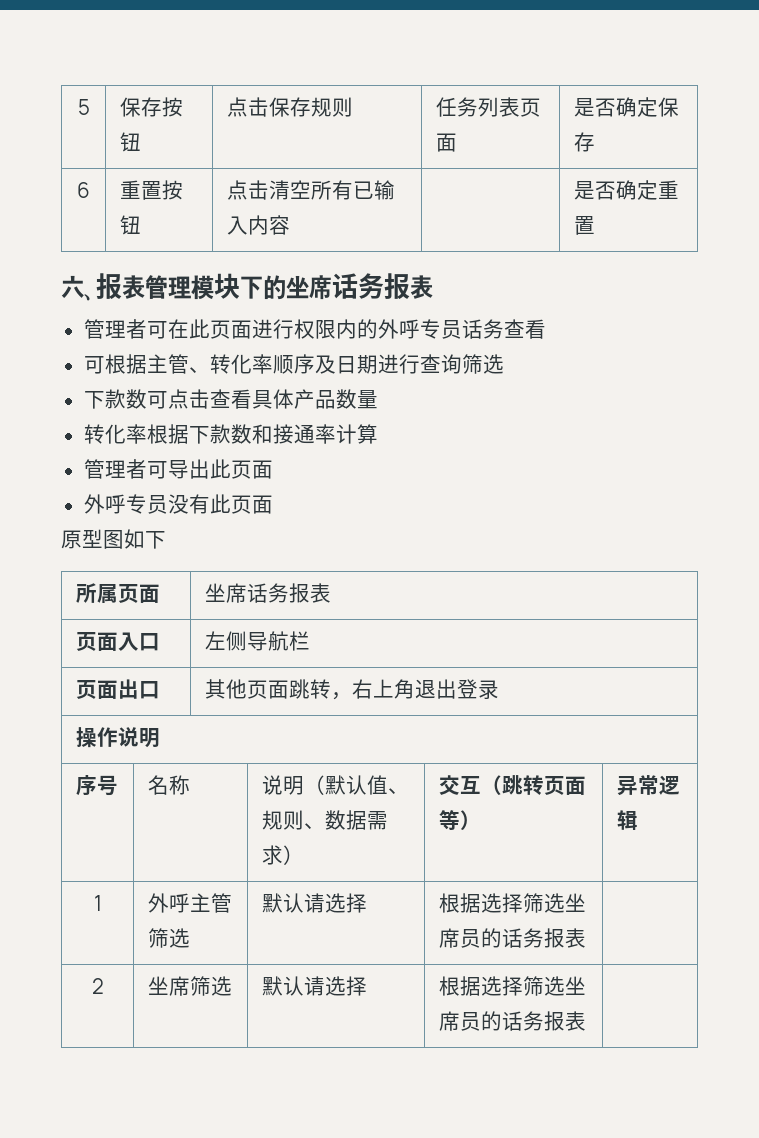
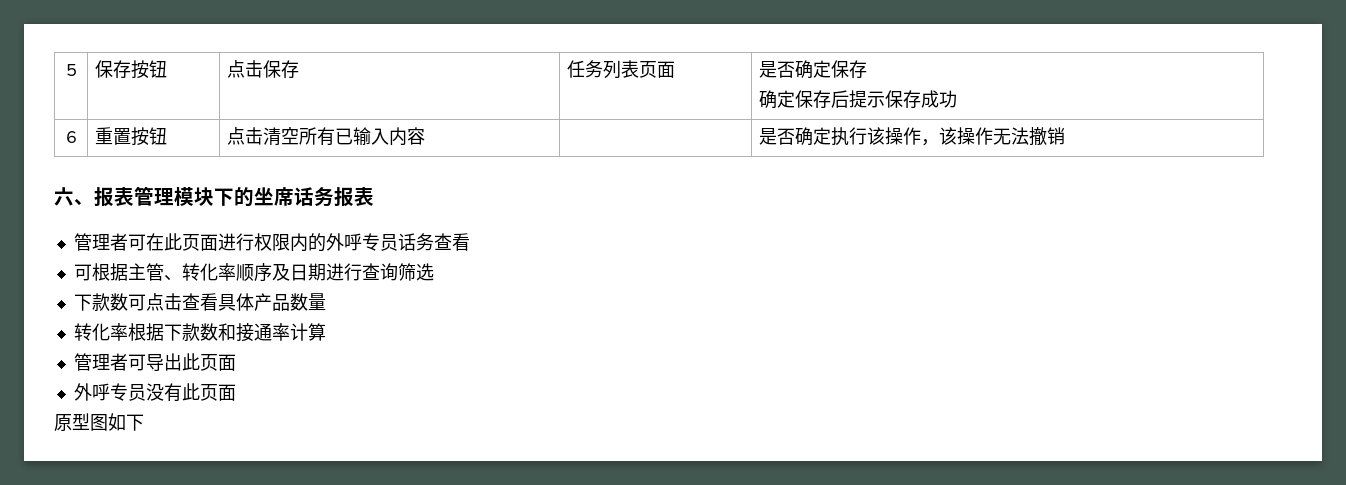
- 5 | 保存按钮 | 点击保存规则 | 任务列表页面 | 是否确定保存
+ 5 | 保存按钮 | 点击保存 | 任务列表页面 | 是否确定保存
+ 确定保存后提示保存成功
- 6 | 重置按钮 | 点击清空所有已输入内容 | | 是否确定重置
+ 6 | 重置按钮 | 点击清空所有已输入内容 | | 是否确定执行该操作，该操作无法撤销
- 所属页面 | 坐席话务报表
- 页面入口 | 左侧导航栏
- 页面出口 | 其他页面跳转，右上角退出登录
- 操作说明
- 序号 | 名称 | 说明（默认值、规则、数据需求） | 交互（跳转页面等） | 异常逻辑
- 1 | 外呼主管筛选 | 默认请选择 | 根据选择筛选坐席员的话务报表 |
- 2 | 坐席筛选 | 默认请选择 | 根据选择筛选坐席员的话务报表 |

